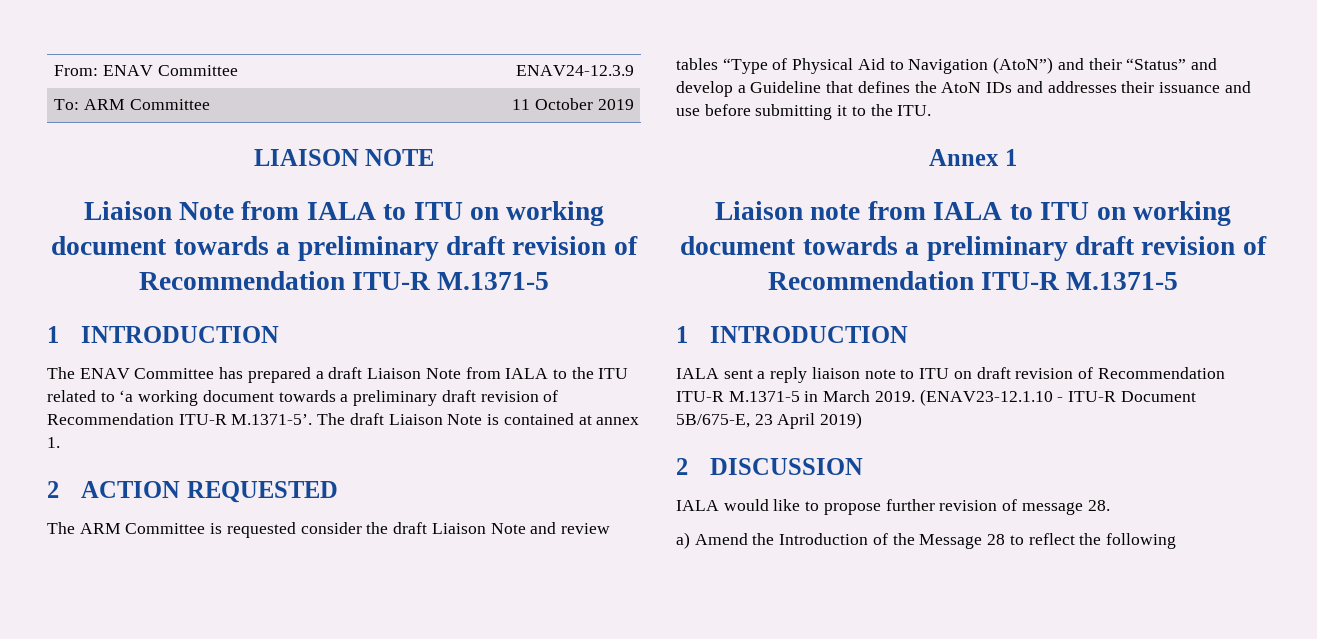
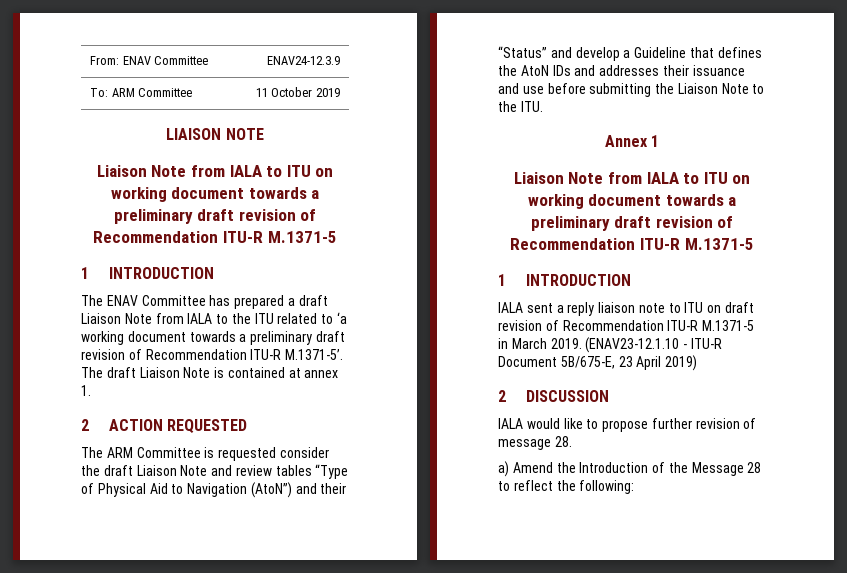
- The ARM Committee is requested consider the draft Liaison Note and review tables “Type of Physical Aid to Navigation (AtoN”) and their “Status” and develop a Guideline that defines the AtoN IDs and addresses their issuance and use before submitting it to the ITU.
+ The ARM Committee is requested consider the draft Liaison Note and review tables “Type of Physical Aid to Navigation (AtoN”) and their “Status” and develop a Guideline that defines the AtoN IDs and addresses their issuance and use before submitting the Liaison Note to the ITU.
  Annex 1
- Liaison note from IALA to ITU on working document towards a preliminary draft revision of Recommendation ITU-R M.1371-5
+ Liaison Note from IALA to ITU on working document towards a preliminary draft revision of Recommendation ITU-R M.1371-5
- a) Amend the Introduction of the Message 28 to reflect the following
+ a) Amend the Introduction of the Message 28 to reflect the following:

